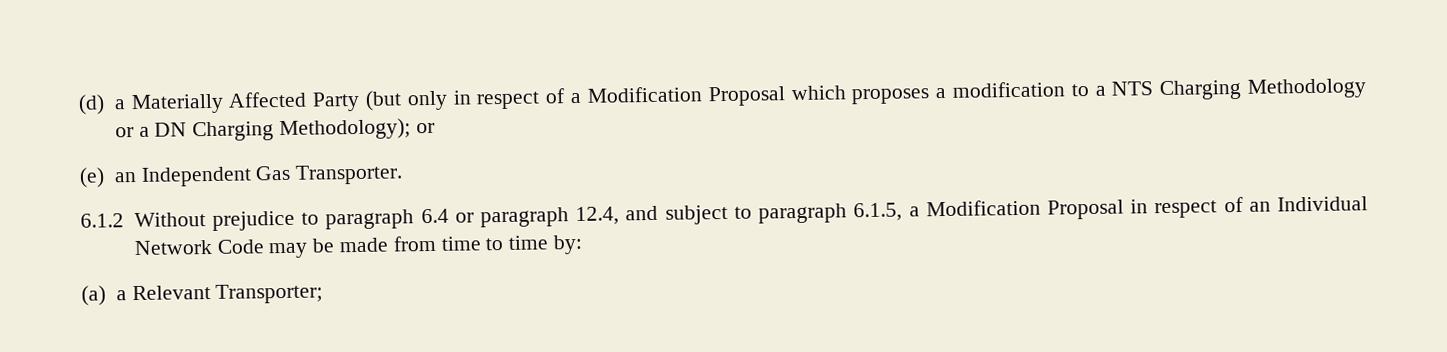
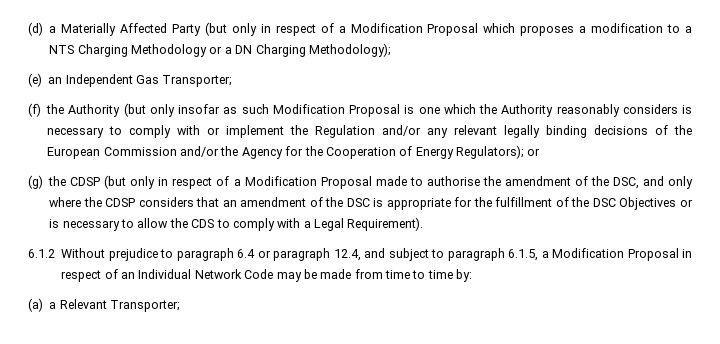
- (d) a Materially Affected Party (but only in respect of a Modification Proposal which proposes a modification to a NTS Charging Methodology or a DN Charging Methodology); or
+ (d) a Materially Affected Party (but only in respect of a Modification Proposal which proposes a modification to a NTS Charging Methodology or a DN Charging Methodology);
- (e) an Independent Gas Transporter.
+ (e) an Independent Gas Transporter;
+ (f) the Authority (but only insofar as such Modification Proposal is one which the Authority reasonably considers is necessary to comply with or implement the Regulation and/or any relevant legally binding decisions of the European Commission and/or the Agency for the Cooperation of Energy Regulators); or
+ (g) the CDSP (but only in respect of a Modification Proposal made to authorise the amendment of the DSC, and only where the CDSP considers that an amendment of the DSC is appropriate for the fulfillment of the DSC Objectives or is necessary to allow the CDS to comply with a Legal Requirement).

